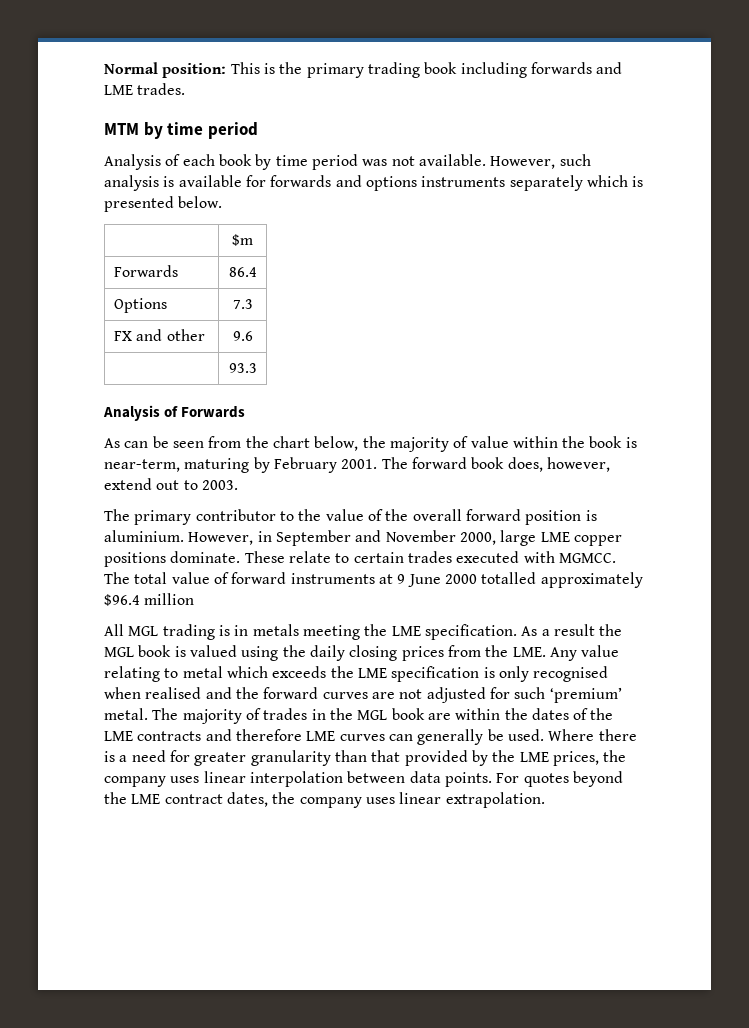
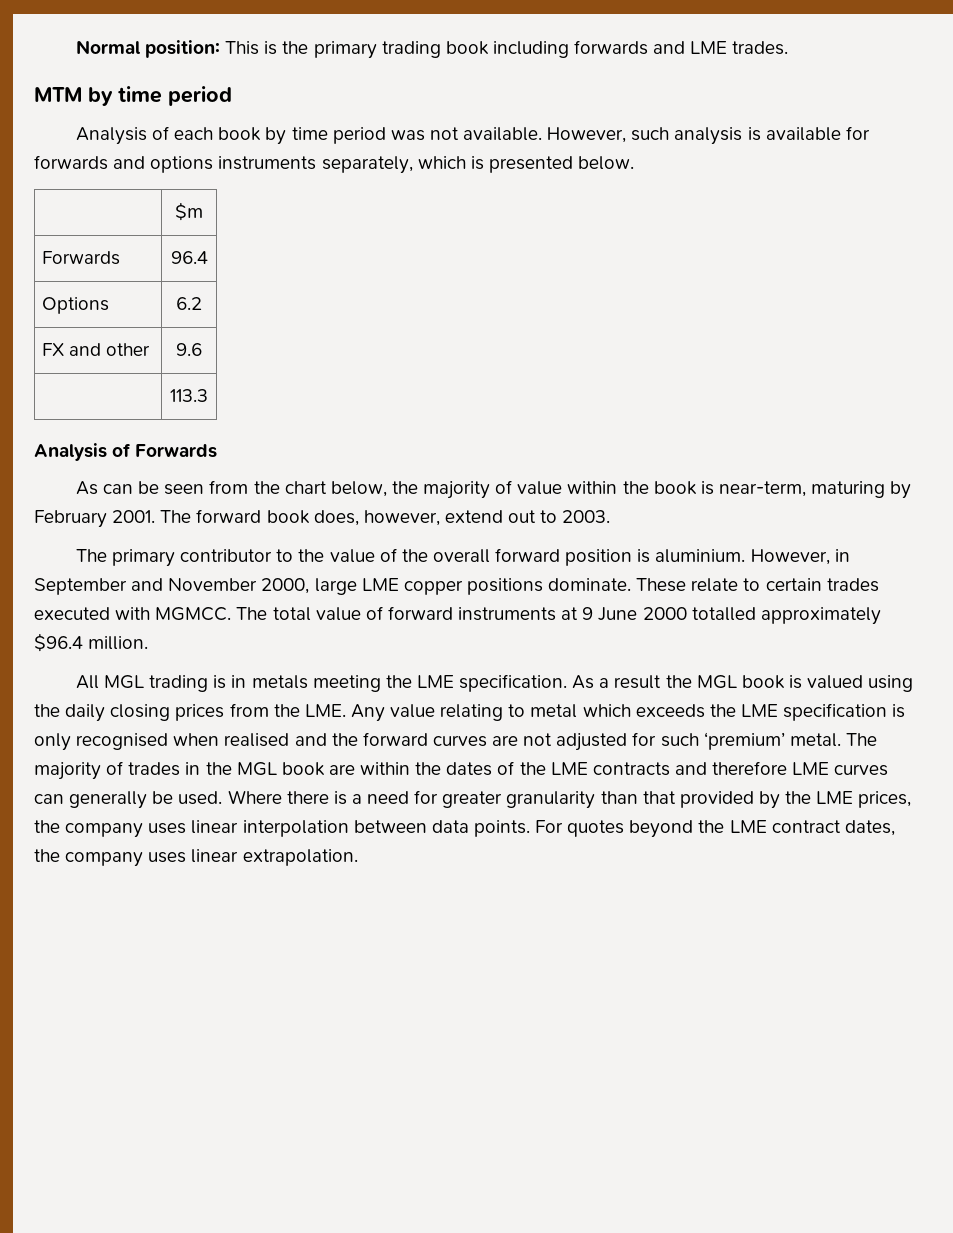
- However, such analysis is available for forwards and options instruments separately which is presented below.
+ However, such analysis is available for forwards and options instruments separately, which is presented below.
- Forwards | 86.4
+ Forwards | 96.4
- Options | 7.3
+ Options | 6.2
- | 93.3
+ | 113.3
- The total value of forward instruments at 9 June 2000 totalled approximately $96.4 million
+ The total value of forward instruments at 9 June 2000 totalled approximately $96.4 million.

